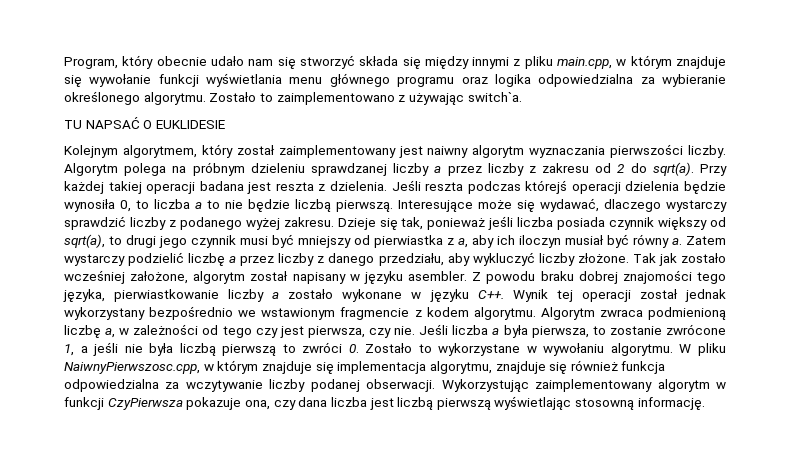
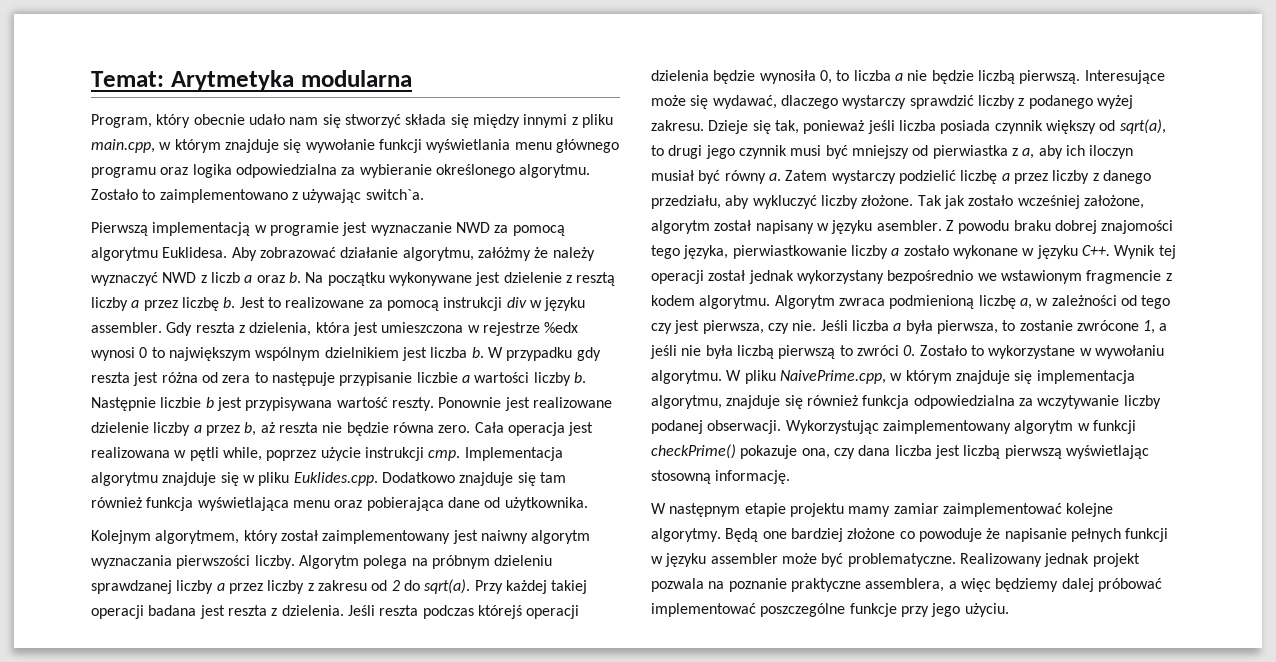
+ Temat: Arytmetyka modularna
- TU NAPSAĆ O EUKLIDESIE
+ Pierwszą implementacją w programie jest wyznaczanie NWD za pomocą algorytmu Euklidesa. Aby zobrazować działanie algorytmu, załóżmy że należy wyznaczyć NWD z liczb a oraz b. Na początku wykonywane jest dzielenie z resztą liczby a przez liczbę b. Jest to realizowane za pomocą instrukcji div w języku assembler. Gdy reszta z dzielenia, która jest umieszczona w rejestrze %edx wynosi 0 to największym wspólnym dzielnikiem jest liczba b. W przypadku gdy reszta jest różna od zera to następuje przypisanie liczbie a wartości liczby b. Następnie liczbie b jest przypisywana wartość reszty. Ponownie jest realizowane dzielenie liczby a przez b, aż reszta nie będzie równa zero. Cała operacja jest realizowana w pętli while, poprzez użycie instrukcji cmp. Implementacja algorytmu znajduje się w pliku Euklides.cpp. Dodatkowo znajduje się tam również funkcja wyświetlająca menu oraz pobierająca dane od użytkownika.
- Jeśli reszta podczas którejś operacji dzielenia będzie wynosiła 0, to liczba a to nie będzie liczbą pierwszą.
+ Jeśli reszta podczas którejś operacji dzielenia będzie wynosiła 0, to liczba a nie będzie liczbą pierwszą.
- W pliku NaiwnyPierwszosc.cpp, w którym znajduje się implementacja algorytmu, znajduje się również funkcja odpowiedzialna za wczytywanie liczby podanej obserwacji.
+ W pliku NaivePrime.cpp, w którym znajduje się implementacja algorytmu, znajduje się również funkcja odpowiedzialna za wczytywanie liczby podanej obserwacji.
- Wykorzystując zaimplementowany algorytm w funkcji CzyPierwsza pokazuje ona, czy dana liczba jest liczbą pierwszą wyświetlając stosowną informację.
+ Wykorzystując zaimplementowany algorytm w funkcji checkPrime() pokazuje ona, czy dana liczba jest liczbą pierwszą wyświetlając stosowną informację.
+ W następnym etapie projektu mamy zamiar zaimplementować kolejne algorytmy. Będą one bardziej złożone co powoduje że napisanie pełnych funkcji w języku assembler może być problematyczne. Realizowany jednak projekt pozwala na poznanie praktyczne assemblera, a więc będziemy dalej próbować implementować poszczególne funkcje przy jego użyciu.

